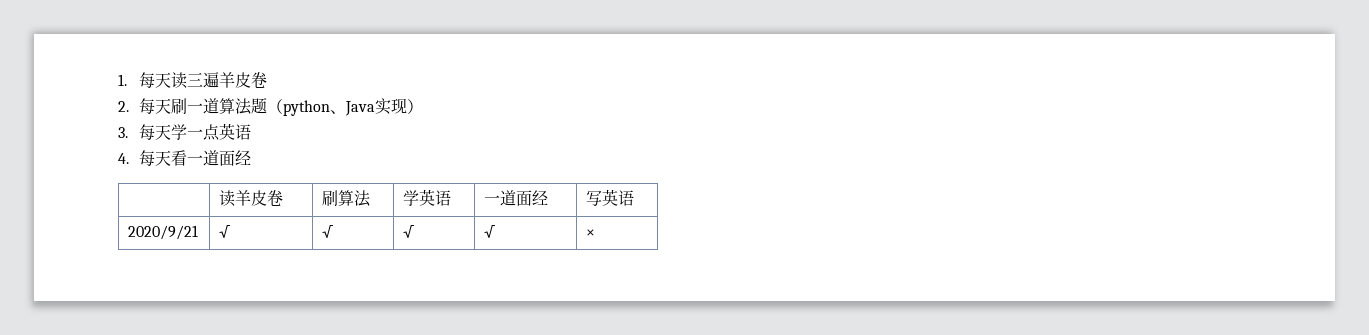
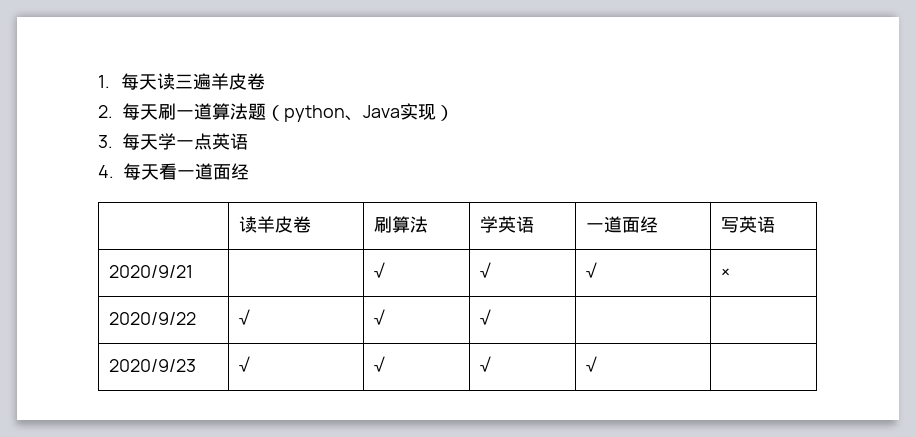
- 2020/9/21 | √ | √ | √ | √ | ×
+ 2020/9/21 | | √ | √ | √ | ×
+ 2020/9/22 | √ | √ | √ | |
+ 2020/9/23 | √ | √ | √ | √ |

